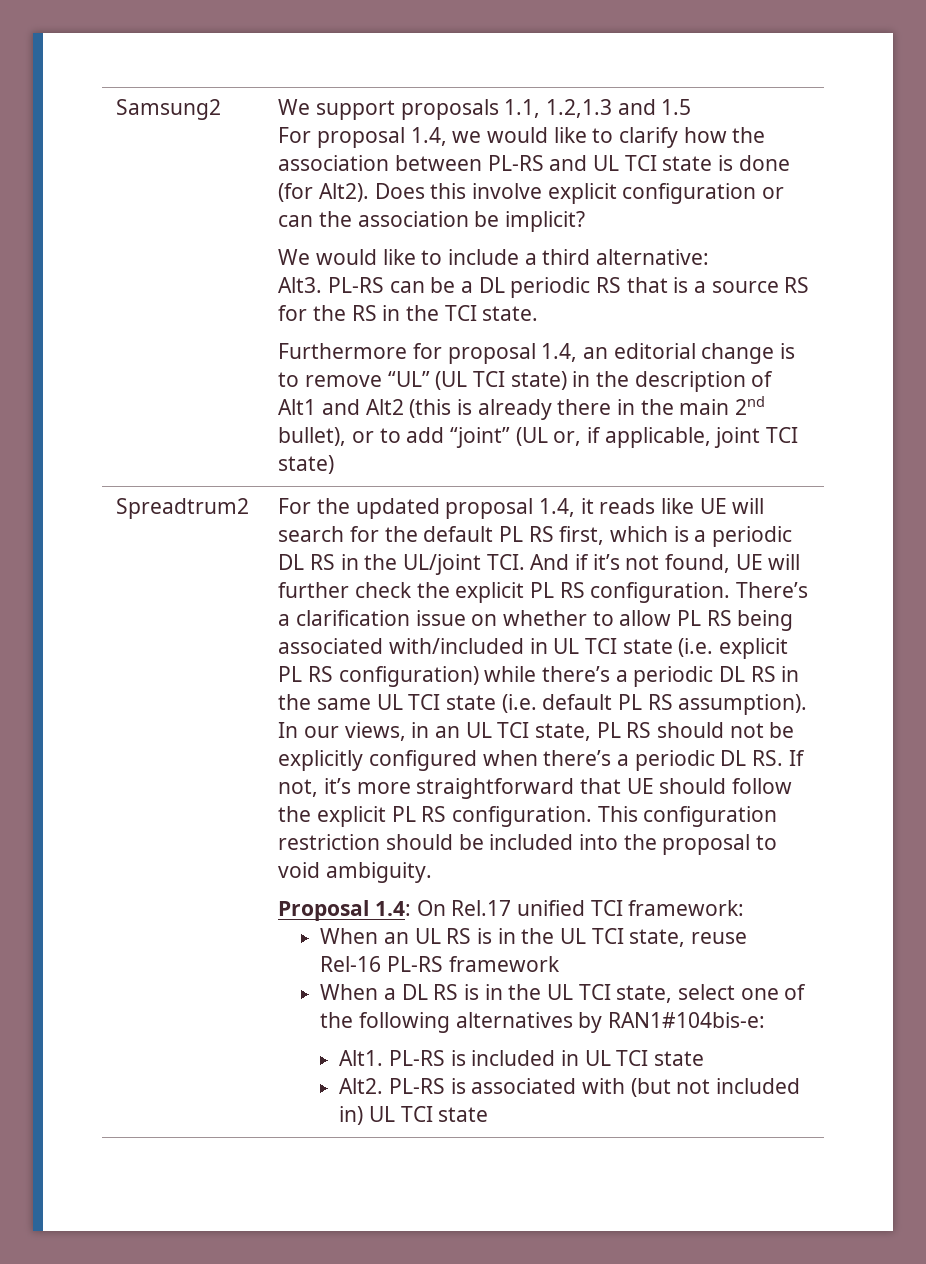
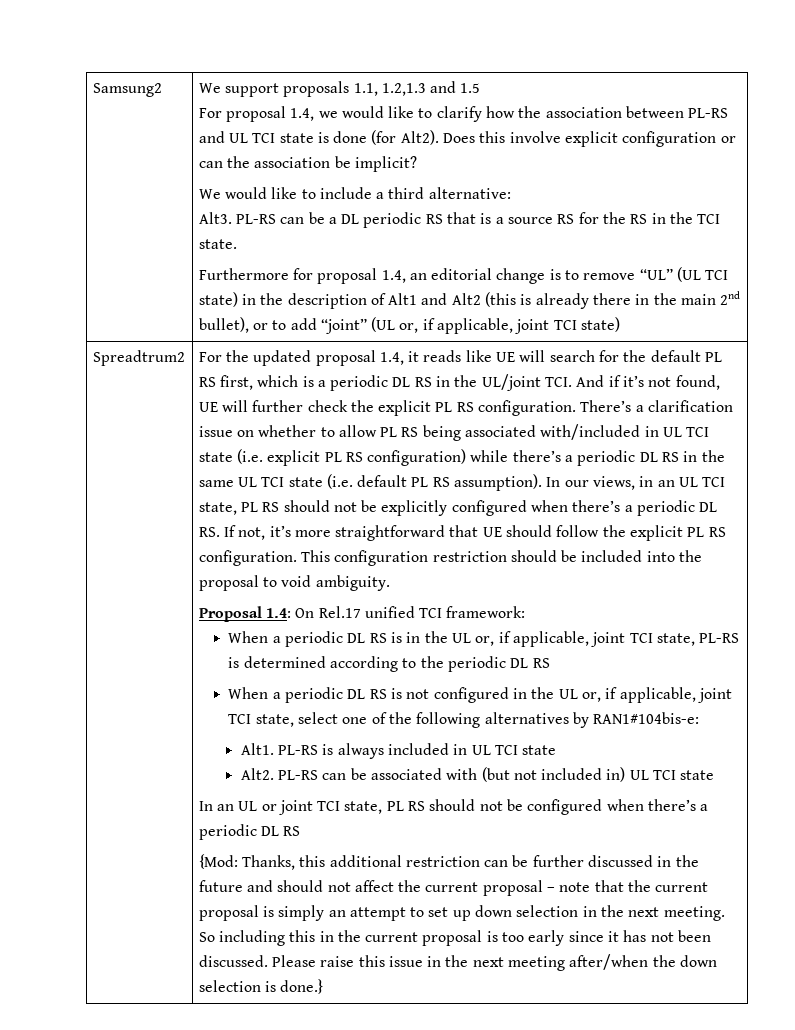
- When an UL RS is in the UL TCI state, reuse Rel-16 PL-RS framework
- When a DL RS is in the UL TCI state, select one of the following alternatives by RAN1#104bis-e:
+ When a periodic DL RS is in the UL or, if applicable, joint TCI state, PL-RS is determined according to the periodic DL RS
+ When a periodic DL RS is not configured in the UL or, if applicable, joint TCI state, select one of the following alternatives by RAN1#104bis-e:
- PL-RS is included in UL TCI state
+ PL-RS is always included in UL TCI state
- PL-RS is associated with (but not included in) UL TCI state
+ PL-RS can be associated with (but not included in) UL TCI state
+ In an UL or joint TCI state, PL RS should not be configured when there’s a periodic DL RS
+ {Mod: Thanks, this additional restriction can be further discussed in the future and should not affect the current proposal – note that the current proposal is simply an attempt to set up down selection in the next meeting. So including this in the current proposal is too early since it has not been discussed. Please raise this issue in the next meeting after/when the down selection is done.}

